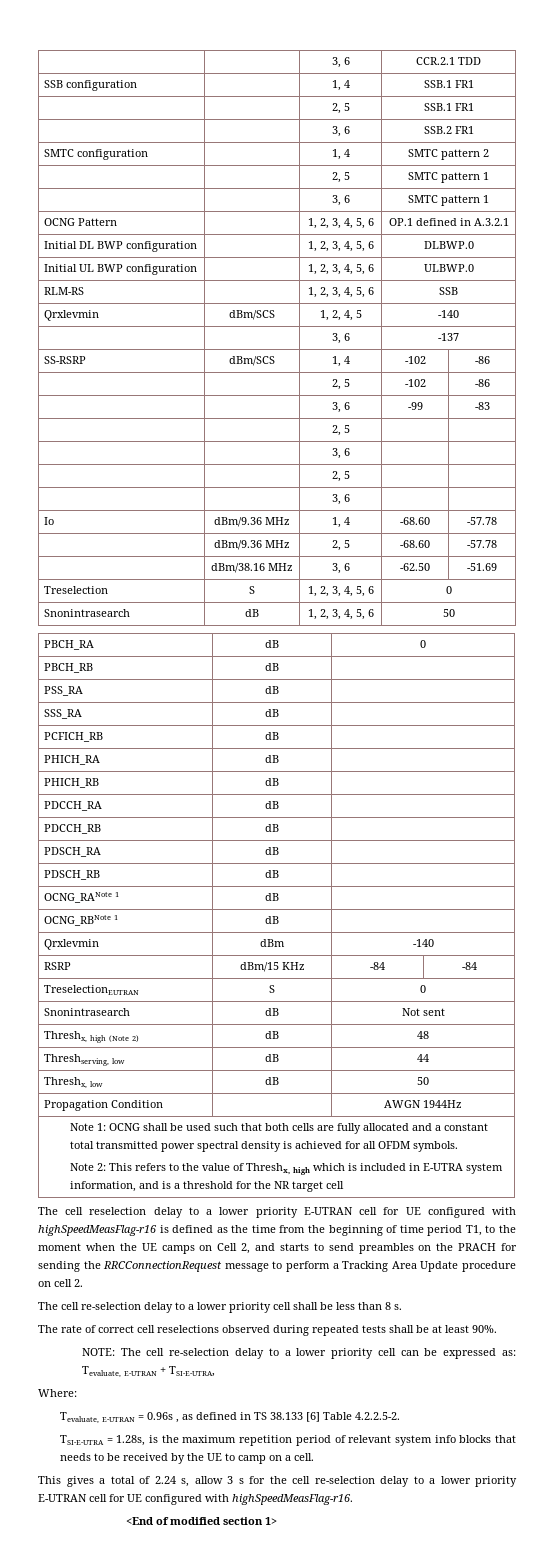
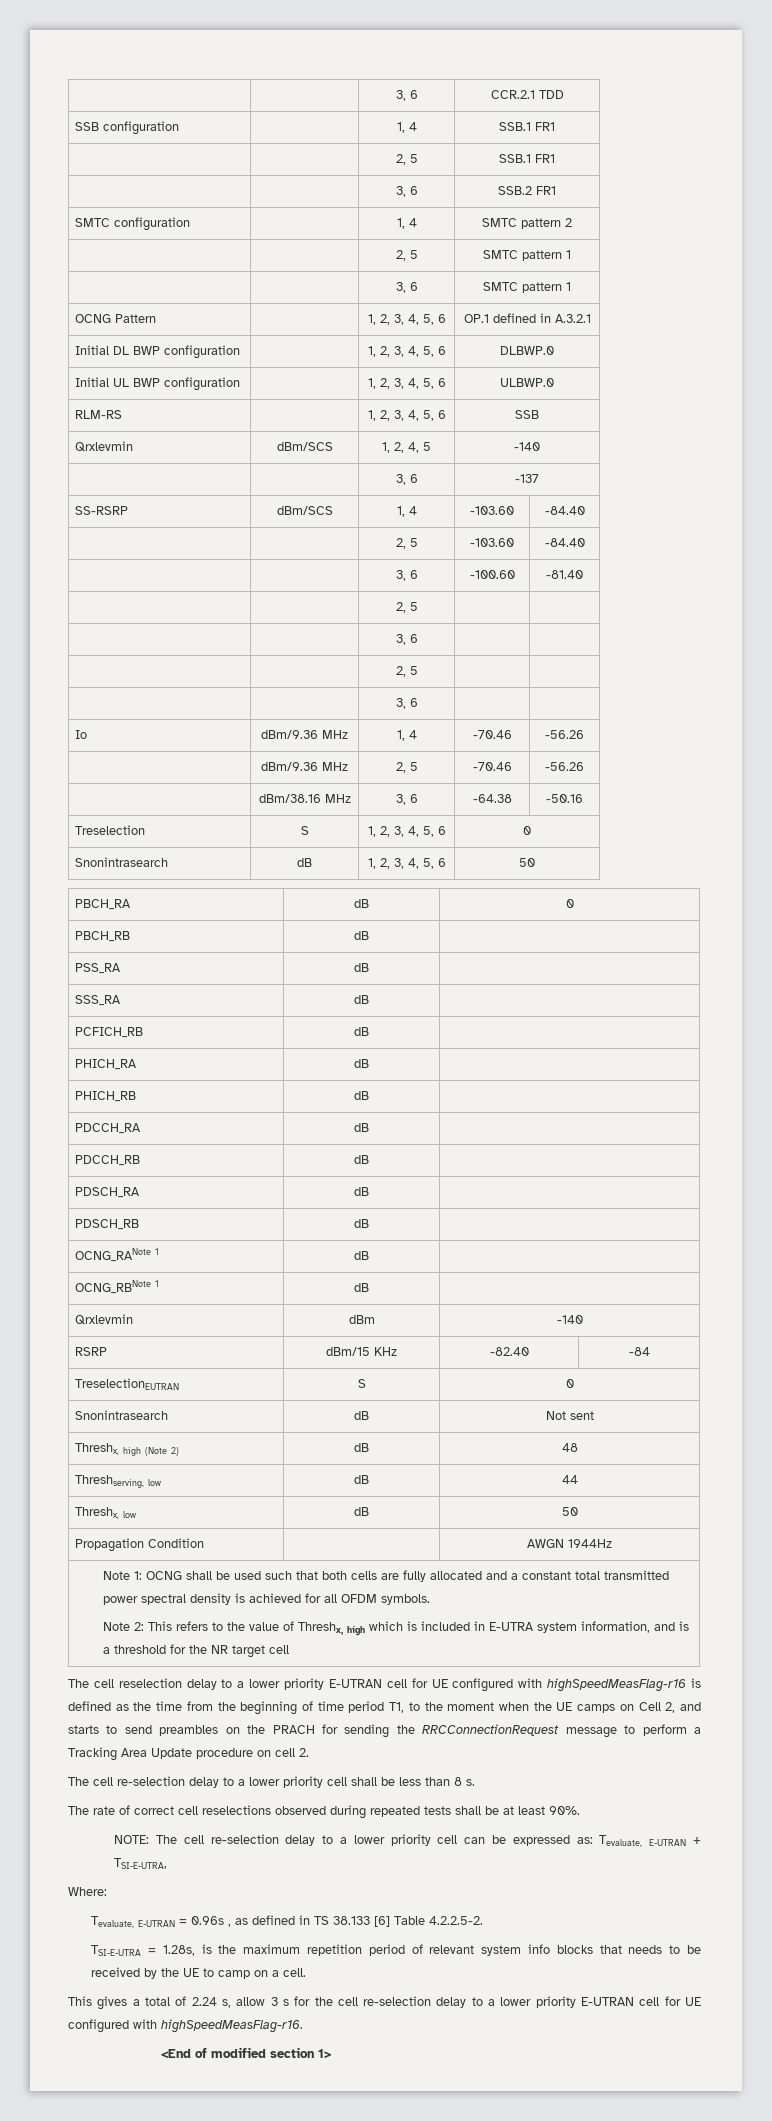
- SS-RSRP | dBm/SCS | 1, 4 | -102 | -86
- | | 2, 5 | -102 | -86
- | | 3, 6 | -99 | -83
+ SS-RSRP | dBm/SCS | 1, 4 | -103.60 | -84.40
+ | | 2, 5 | -103.60 | -84.40
+ | | 3, 6 | -100.60 | -81.40
- Io | dBm/9.36 MHz | 1, 4 | -68.60 | -57.78
+ Io | dBm/9.36 MHz | 1, 4 | -70.46 | -56.26
- | dBm/9.36 MHz | 2, 5 | -68.60 | -57.78
+ | dBm/9.36 MHz | 2, 5 | -70.46 | -56.26
- | dBm/38.16 MHz | 3, 6 | -62.50 | -51.69
+ | dBm/38.16 MHz | 3, 6 | -64.38 | -50.16
- RSRP | dBm/15 KHz | -84 | -84
+ RSRP | dBm/15 KHz | -82.40 | -84

